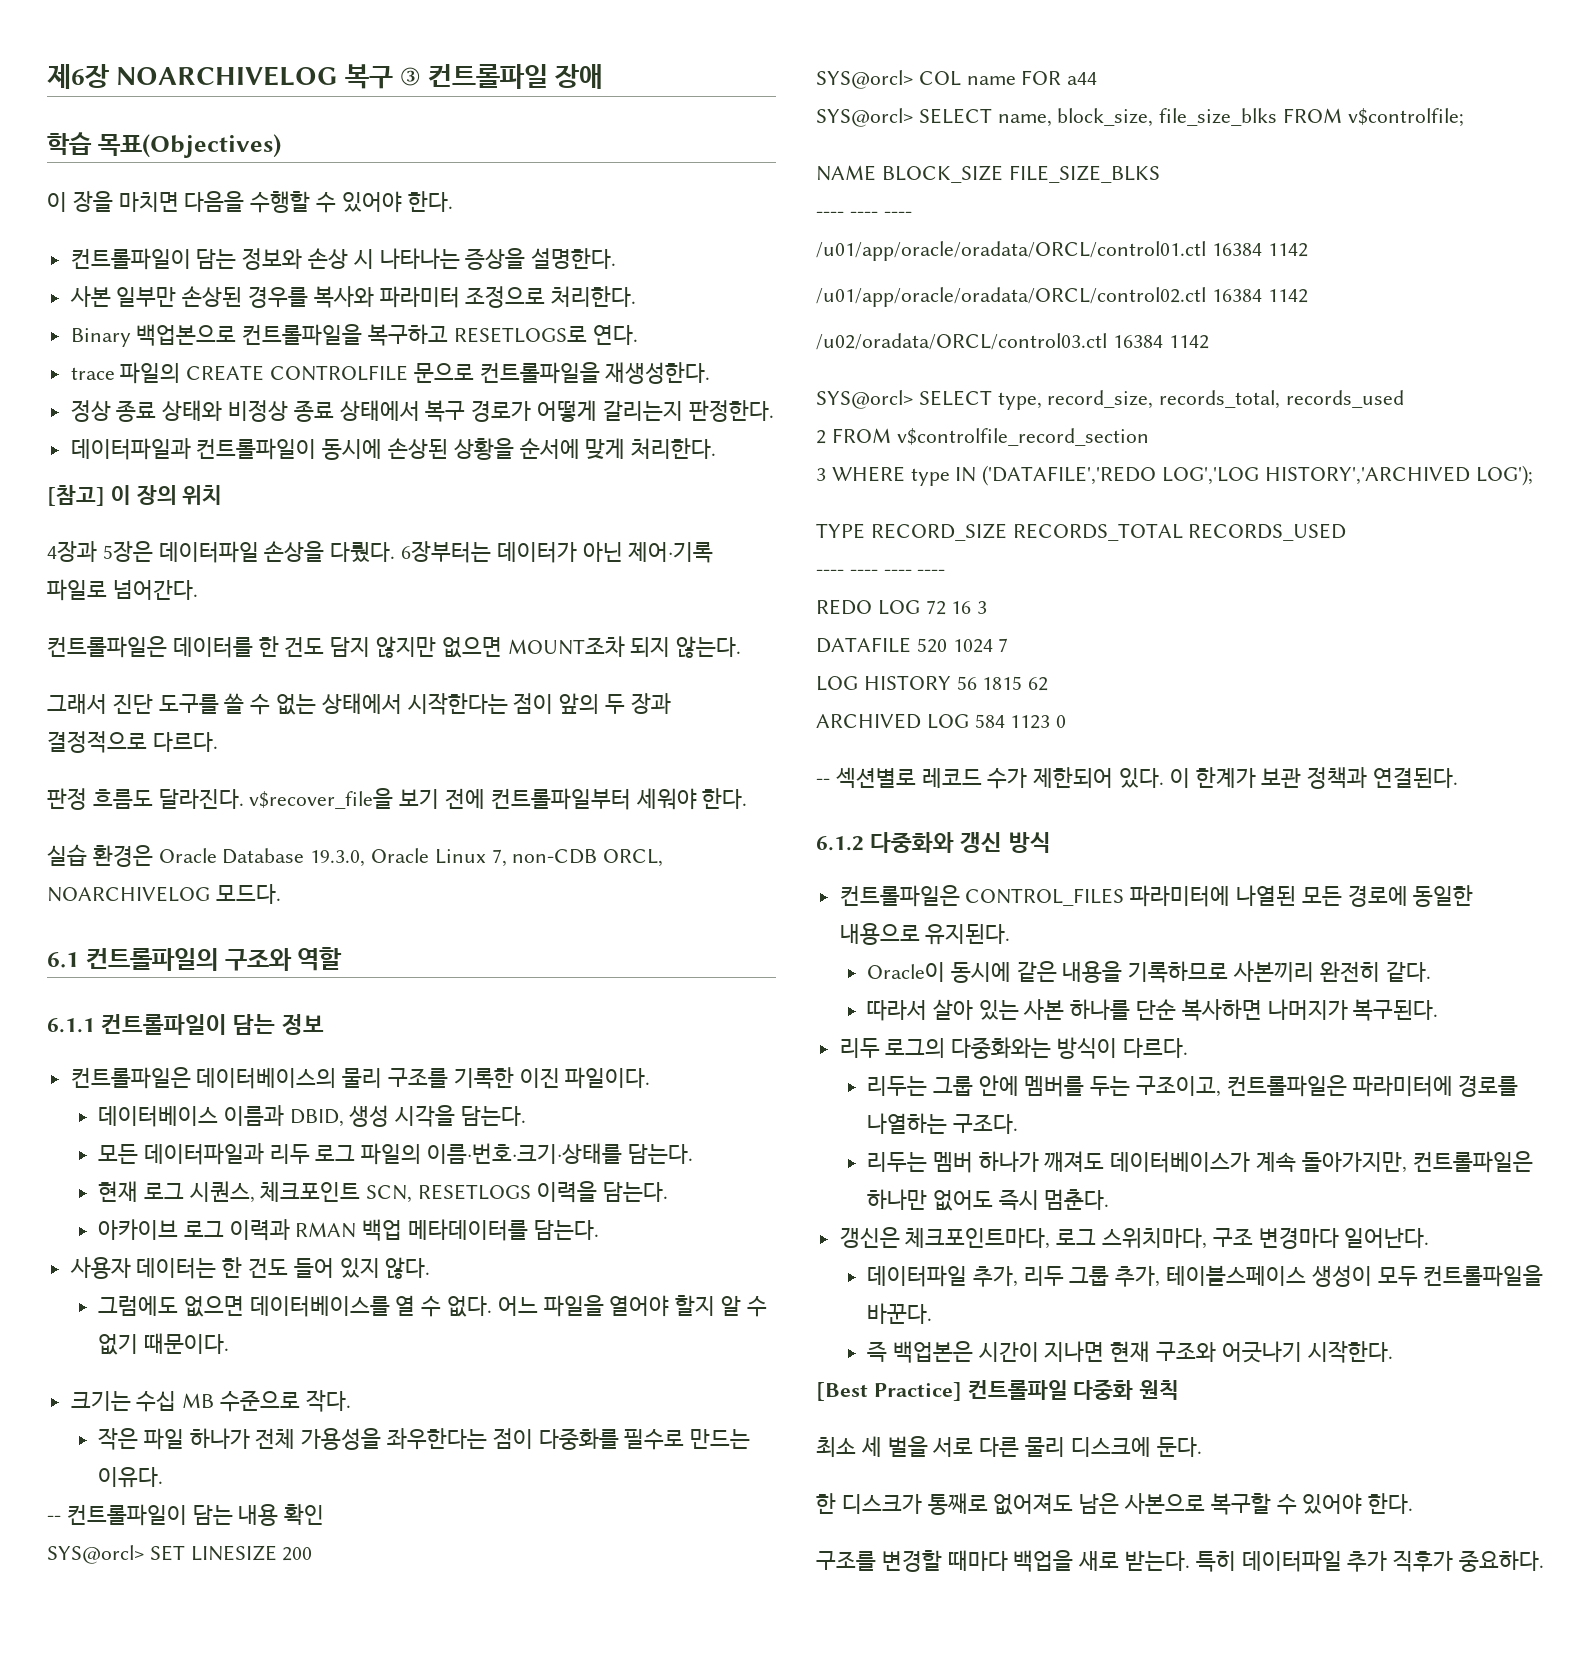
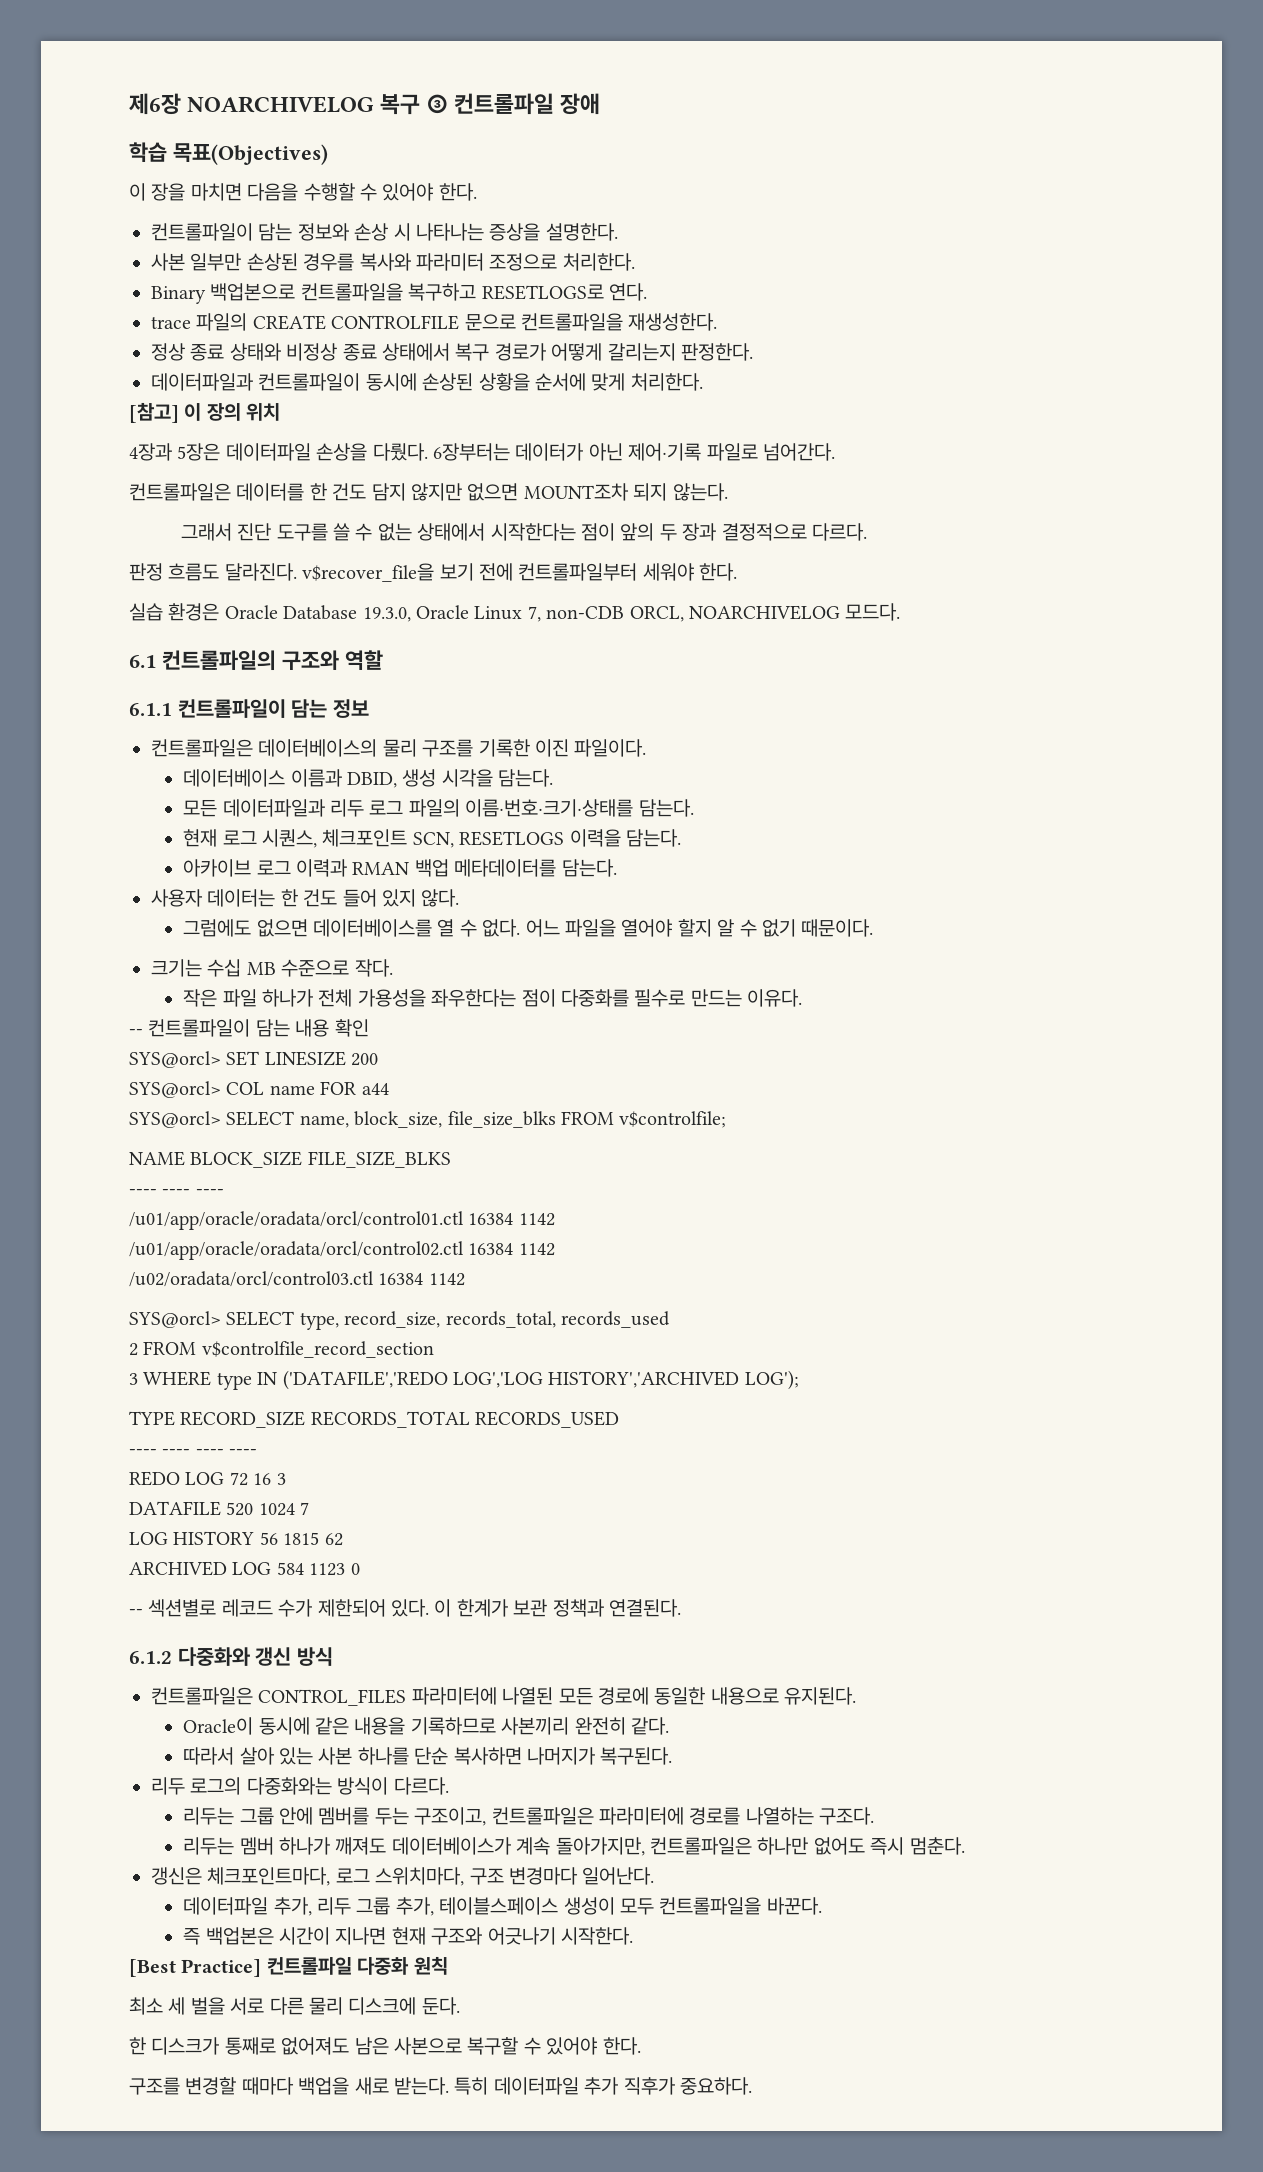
- /u01/app/oracle/oradata/ORCL/control01.ctl 16384 1142
- /u01/app/oracle/oradata/ORCL/control02.ctl 16384 1142
- /u02/oradata/ORCL/control03.ctl 16384 1142
+ /u01/app/oracle/oradata/orcl/control01.ctl 16384 1142
+ /u01/app/oracle/oradata/orcl/control02.ctl 16384 1142
+ /u02/oradata/orcl/control03.ctl 16384 1142

